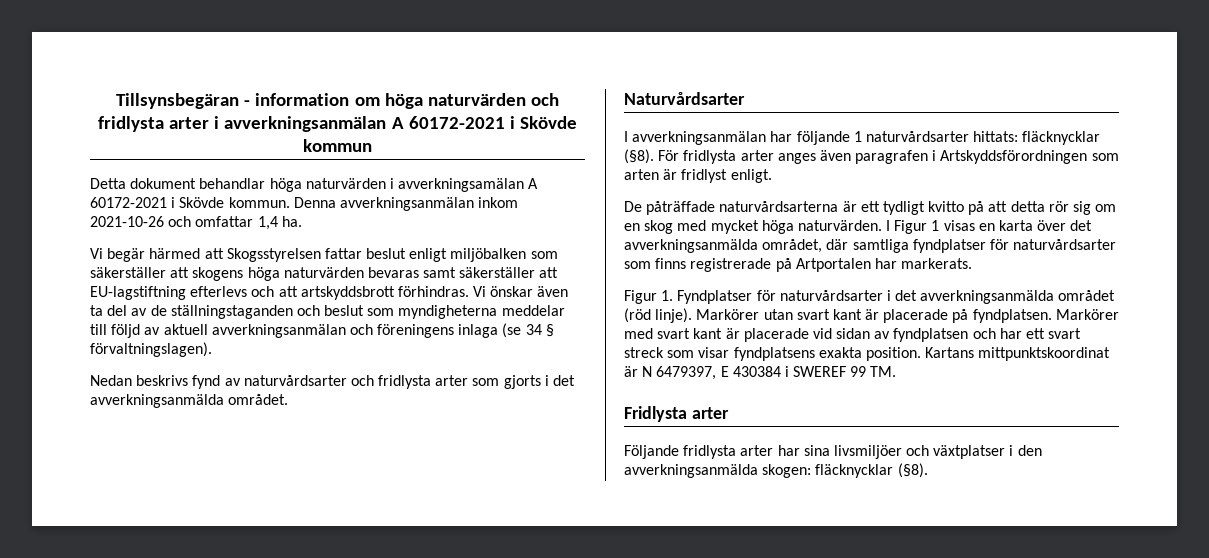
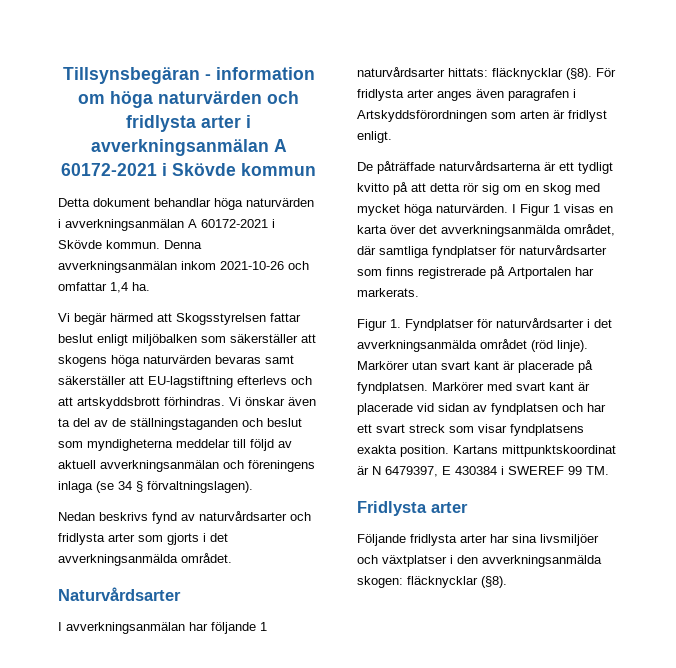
- Detta dokument behandlar höga naturvärden i avverkningsamälan A 60172-2021 i Skövde kommun.
+ Detta dokument behandlar höga naturvärden i avverkningsanmälan A 60172-2021 i Skövde kommun.

